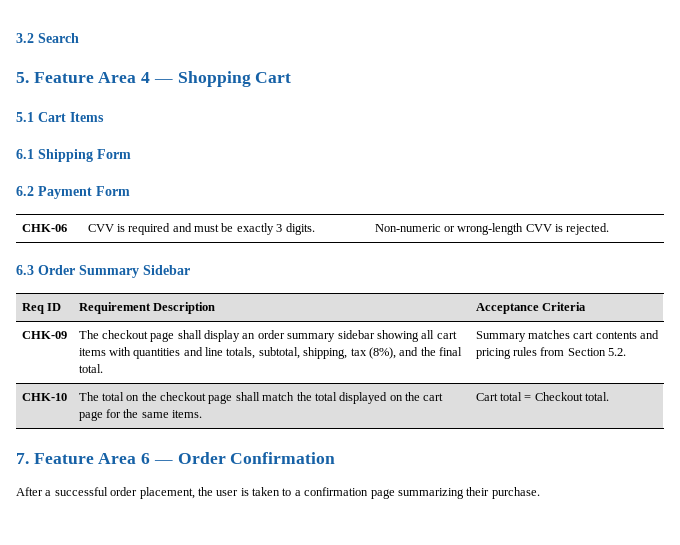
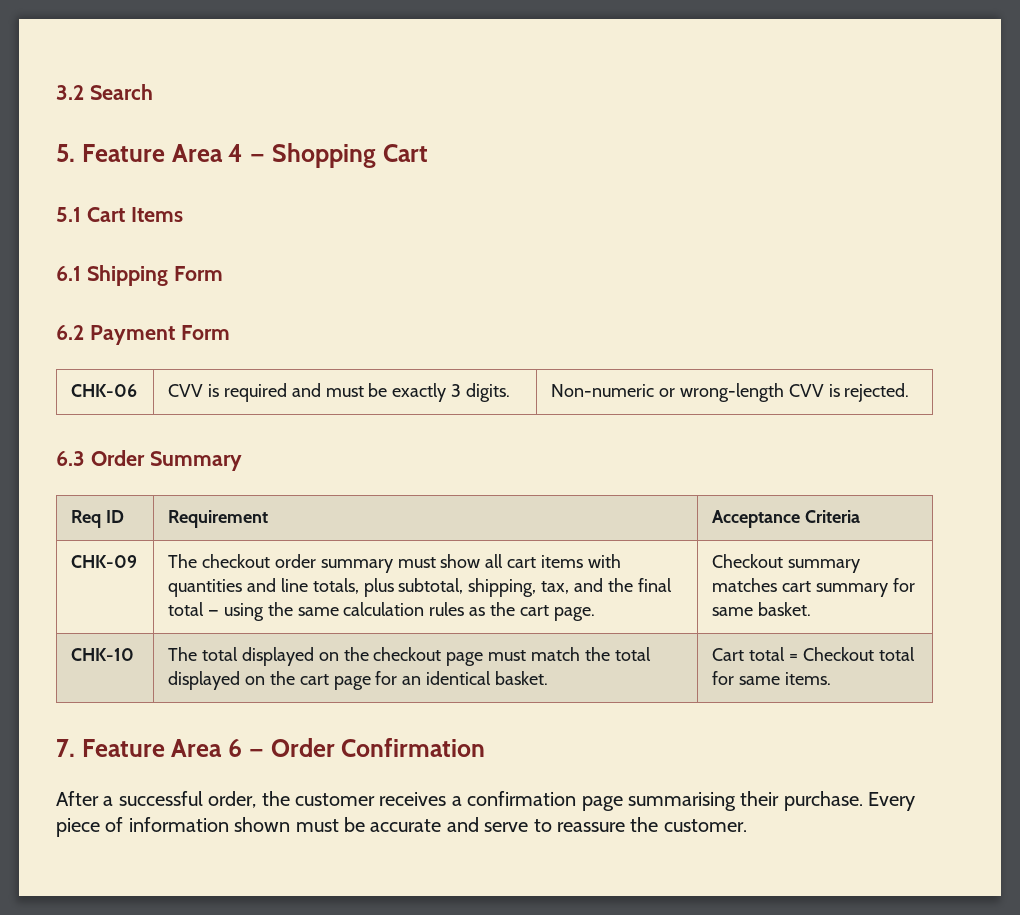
- 6.3 Order Summary Sidebar
+ 6.3 Order Summary
- Req ID | Requirement Description | Acceptance Criteria
+ Req ID | Requirement | Acceptance Criteria
- The checkout page shall display an order summary sidebar showing all cart items with quantities and line totals, subtotal, shipping, tax (8%), and the final total. | Summary matches cart contents and pricing rules from Section 5.2.
+ The checkout order summary must show all cart items with quantities and line totals, plus subtotal, shipping, tax, and the final total — using the same calculation rules as the cart page. | Checkout summary matches cart summary for same basket.
- CHK-10 | The total on the checkout page shall match the total displayed on the cart page for the same items. | Cart total = Checkout total.
+ CHK-10 | The total displayed on the checkout page must match the total displayed on the cart page for an identical basket. | Cart total = Checkout total for same items.
- After a successful order placement, the user is taken to a confirmation page summarizing their purchase.
+ After a successful order, the customer receives a confirmation page summarising their purchase.
+ Every piece of information shown must be accurate and serve to reassure the customer.

